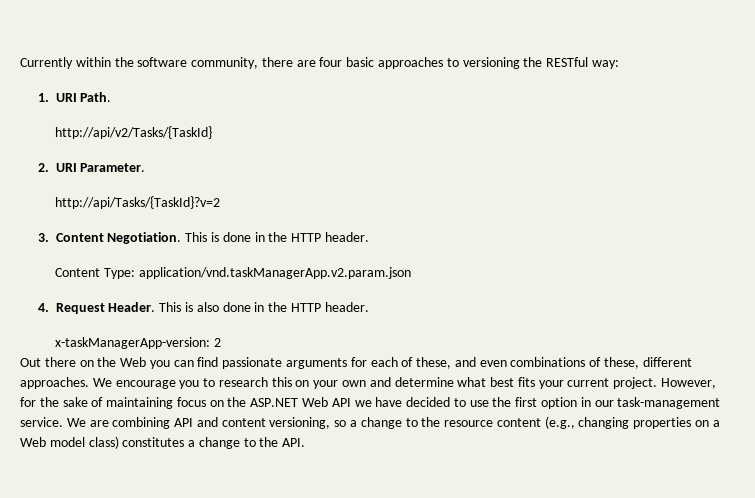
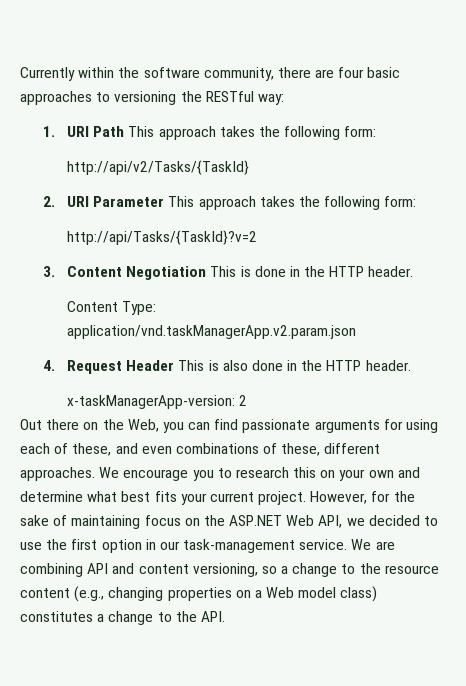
- 1. URI Path.
+ 1. URI Path This approach takes the following form:
  http://api/v2/Tasks/{TaskId}
- 2. URI Parameter.
+ 2. URI Parameter This approach takes the following form:
- 3. Content Negotiation. This is done in the HTTP header.
+ 3. Content Negotiation This is done in the HTTP header.
- 4. Request Header. This is also done in the HTTP header.
+ 4. Request Header This is also done in the HTTP header.
- Out there on the Web you can find passionate arguments for each of these, and even combinations of these, different approaches.
+ Out there on the Web, you can find passionate arguments for using each of these, and even combinations of these, different approaches.
- However, for the sake of maintaining focus on the ASP.NET Web API we have decided to use the first option in our task-management service.
+ However, for the sake of maintaining focus on the ASP.NET Web API, we decided to use the first option in our task-management service.

